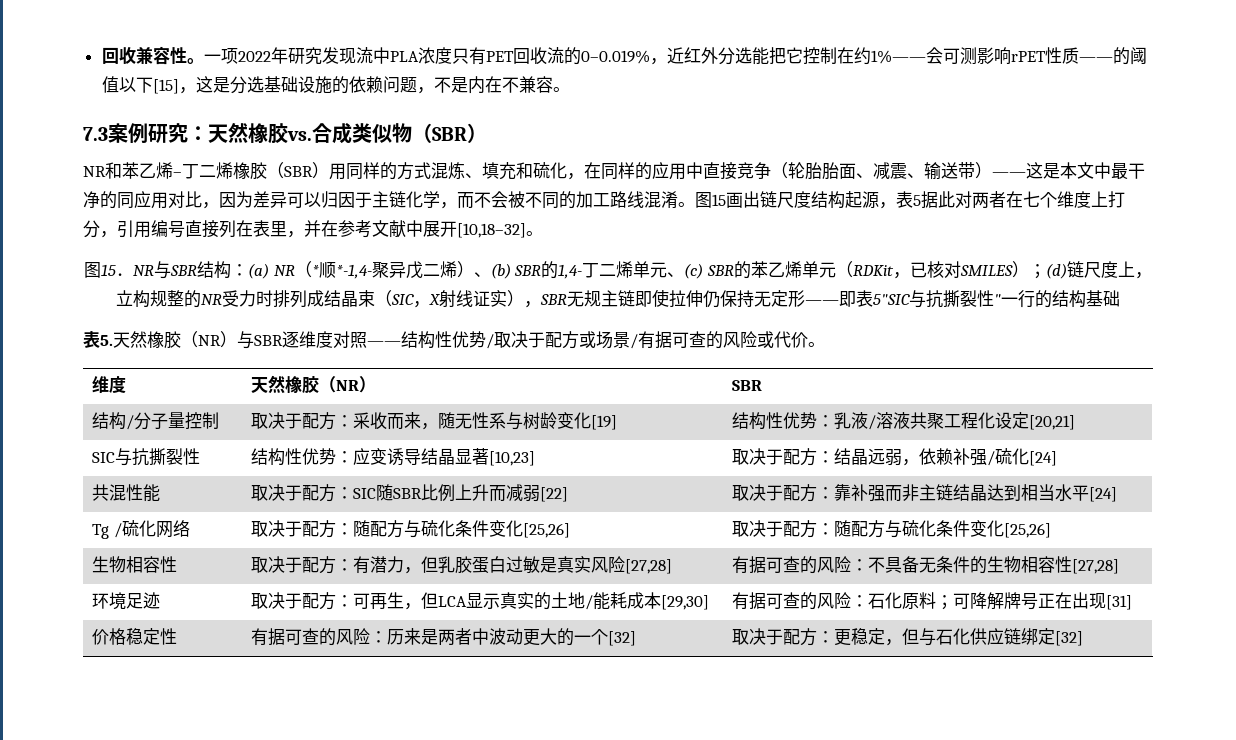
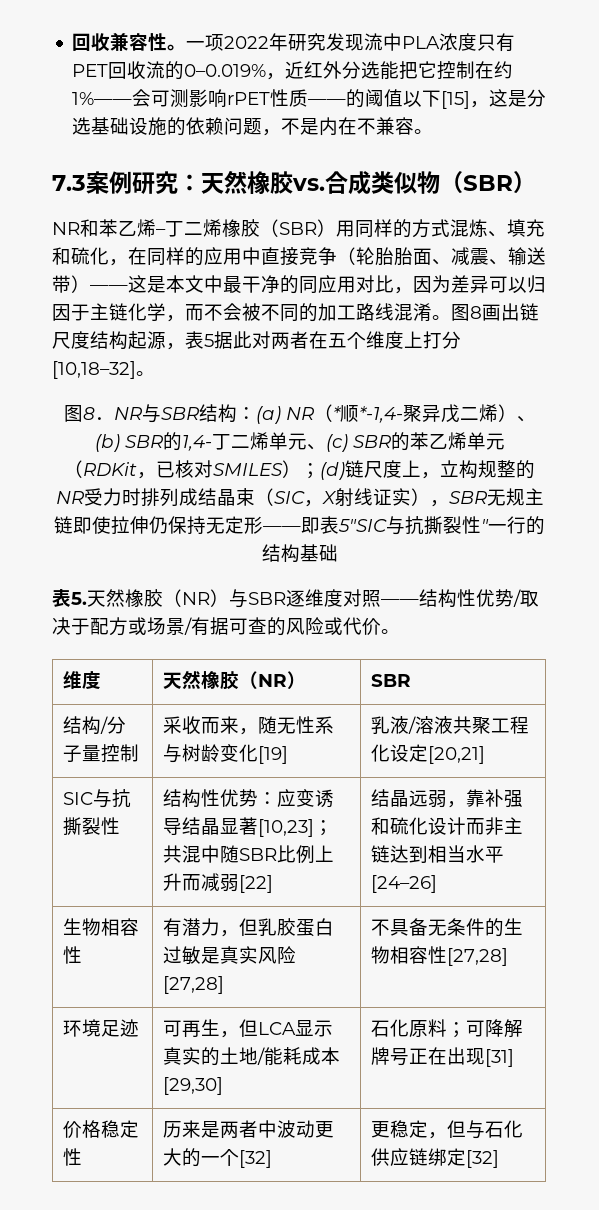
- 图15画出链尺度结构起源，表5据此对两者在七个维度上打分，引用编号直接列在表里，并在参考文献中展开[10,18–32]。
+ 图8画出链尺度结构起源，表5据此对两者在五个维度上打分[10,18–32]。
- 图15．NR与SBR结构：
+ 图8．NR与SBR结构：
- 结构/分子量控制 | 取决于配方：采收而来，随无性系与树龄变化[19] | 结构性优势：乳液/溶液共聚工程化设定[20,21]
+ 结构/分子量控制 | 采收而来，随无性系与树龄变化[19] | 乳液/溶液共聚工程化设定[20,21]
- SIC与抗撕裂性 | 结构性优势：应变诱导结晶显著[10,23] | 取决于配方：结晶远弱，依赖补强/硫化[24]
- 共混性能 | 取决于配方：SIC随SBR比例上升而减弱[22] | 取决于配方：靠补强而非主链结晶达到相当水平[24]
- Tg /硫化网络 | 取决于配方：随配方与硫化条件变化[25,26] | 取决于配方：随配方与硫化条件变化[25,26]
+ SIC与抗撕裂性 | 结构性优势：应变诱导结晶显著[10,23]；共混中随SBR比例上升而减弱[22] | 结晶远弱，靠补强和硫化设计而非主链达到相当水平[24–26]
- 生物相容性 | 取决于配方：有潜力，但乳胶蛋白过敏是真实风险[27,28] | 有据可查的风险：不具备无条件的生物相容性[27,28]
+ 生物相容性 | 有潜力，但乳胶蛋白过敏是真实风险[27,28] | 不具备无条件的生物相容性[27,28]
- 环境足迹 | 取决于配方：可再生，但LCA显示真实的土地/能耗成本[29,30] | 有据可查的风险：石化原料；可降解牌号正在出现[31]
+ 环境足迹 | 可再生，但LCA显示真实的土地/能耗成本[29,30] | 石化原料；可降解牌号正在出现[31]
- 价格稳定性 | 有据可查的风险：历来是两者中波动更大的一个[32] | 取决于配方：更稳定，但与石化供应链绑定[32]
+ 价格稳定性 | 历来是两者中波动更大的一个[32] | 更稳定，但与石化供应链绑定[32]

